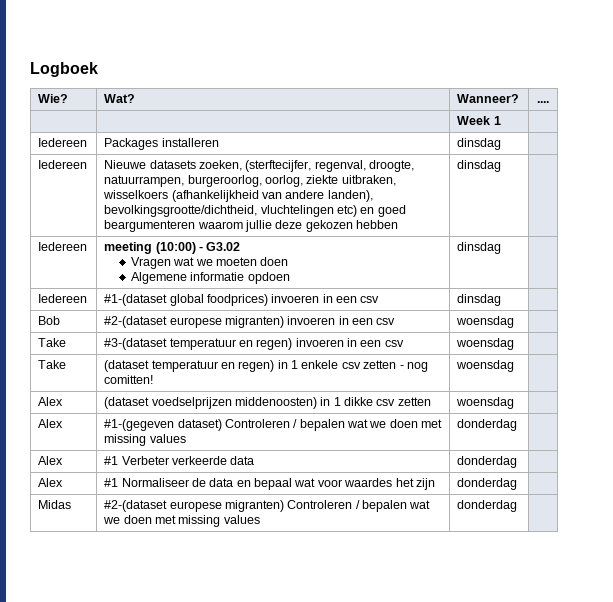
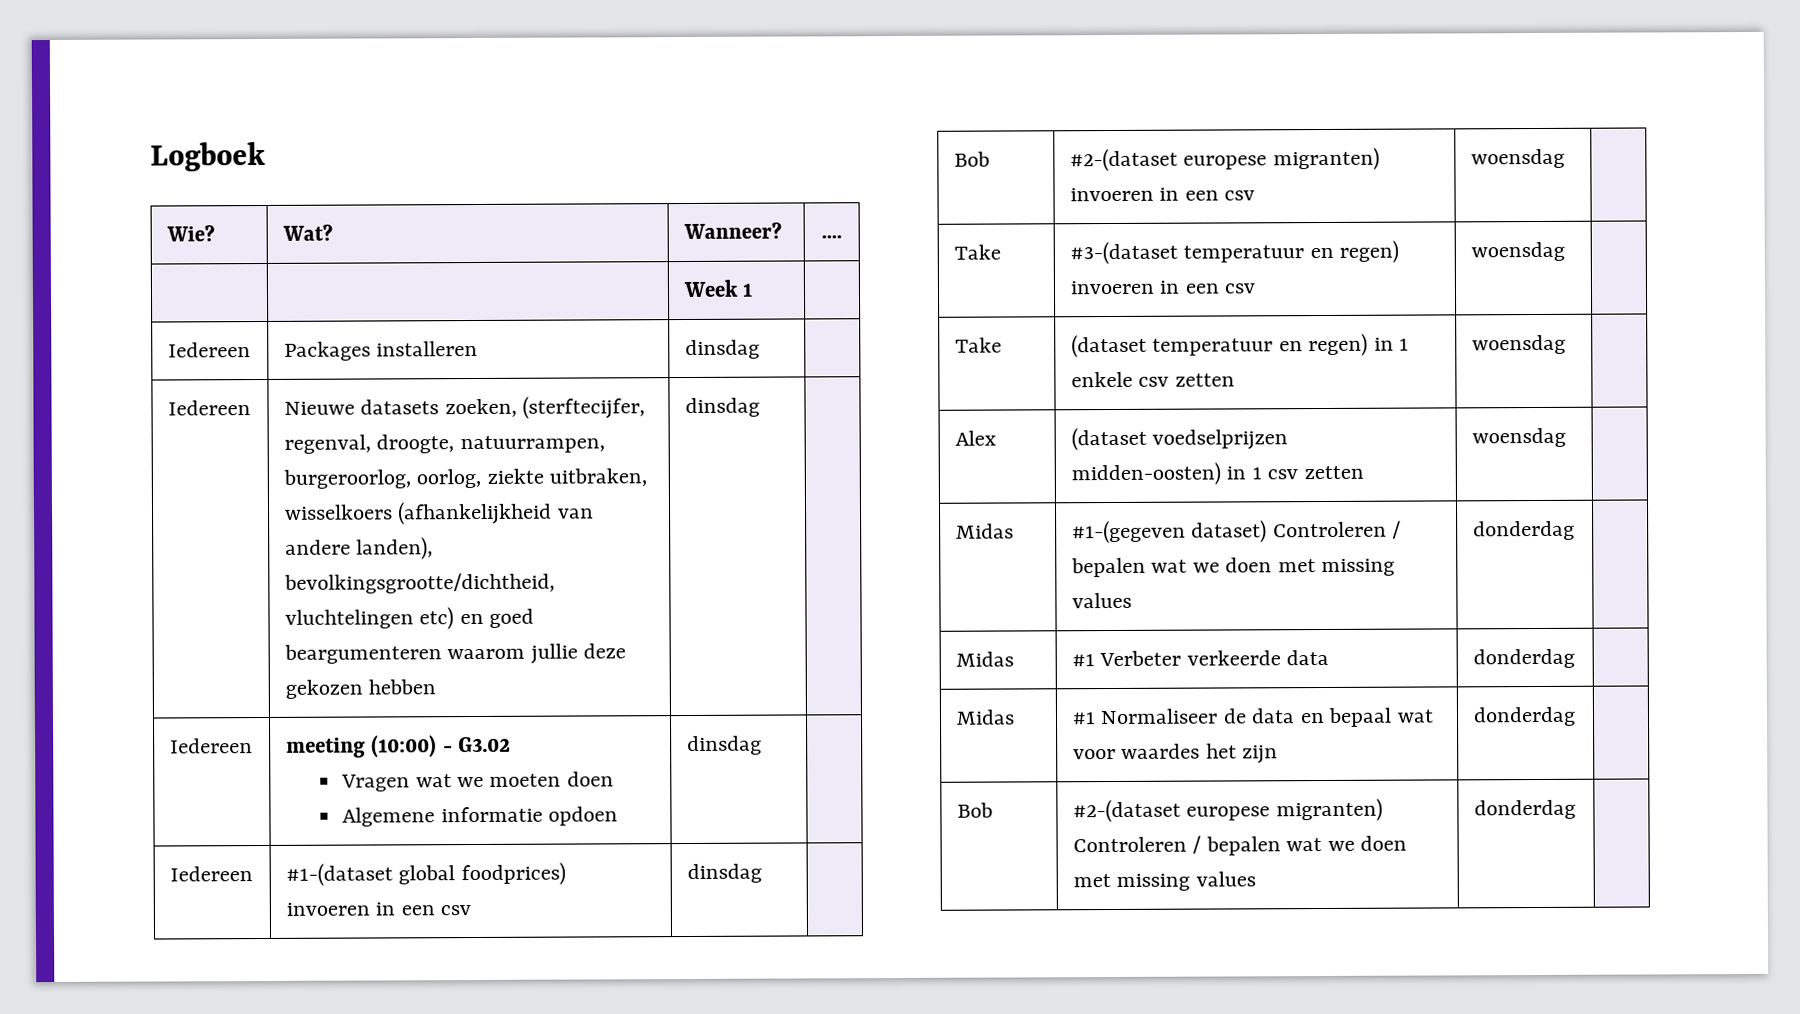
- Take | (dataset temperatuur en regen) in 1 enkele csv zetten - nog comitten! | woensdag |
+ Take | (dataset temperatuur en regen) in 1 enkele csv zetten | woensdag |
- Alex | (dataset voedselprijzen middenoosten) in 1 dikke csv zetten | woensdag |
- Alex | #1-(gegeven dataset) Controleren / bepalen wat we doen met missing values | donderdag |
+ Alex | (dataset voedselprijzen midden-oosten) in 1 csv zetten | woensdag |
+ Midas | #1-(gegeven dataset) Controleren / bepalen wat we doen met missing values | donderdag |
- Alex | #1 Verbeter verkeerde data | donderdag |
+ Midas | #1 Verbeter verkeerde data | donderdag |
- Alex | #1 Normaliseer de data en bepaal wat voor waardes het zijn | donderdag |
+ Midas | #1 Normaliseer de data en bepaal wat voor waardes het zijn | donderdag |
- Midas | #2-(dataset europese migranten) Controleren / bepalen wat we doen met missing values | donderdag |
+ Bob | #2-(dataset europese migranten) Controleren / bepalen wat we doen met missing values | donderdag |

